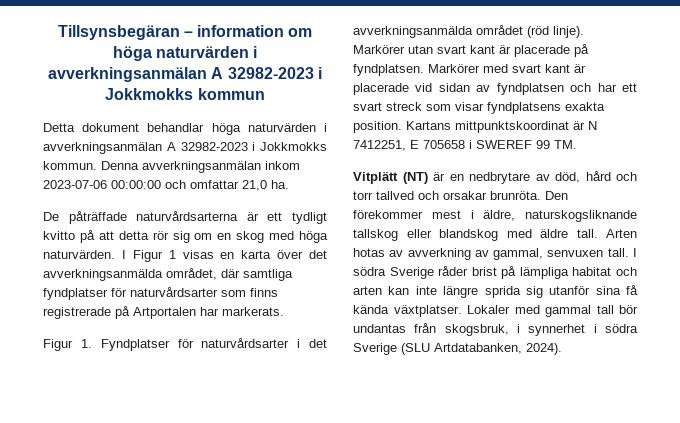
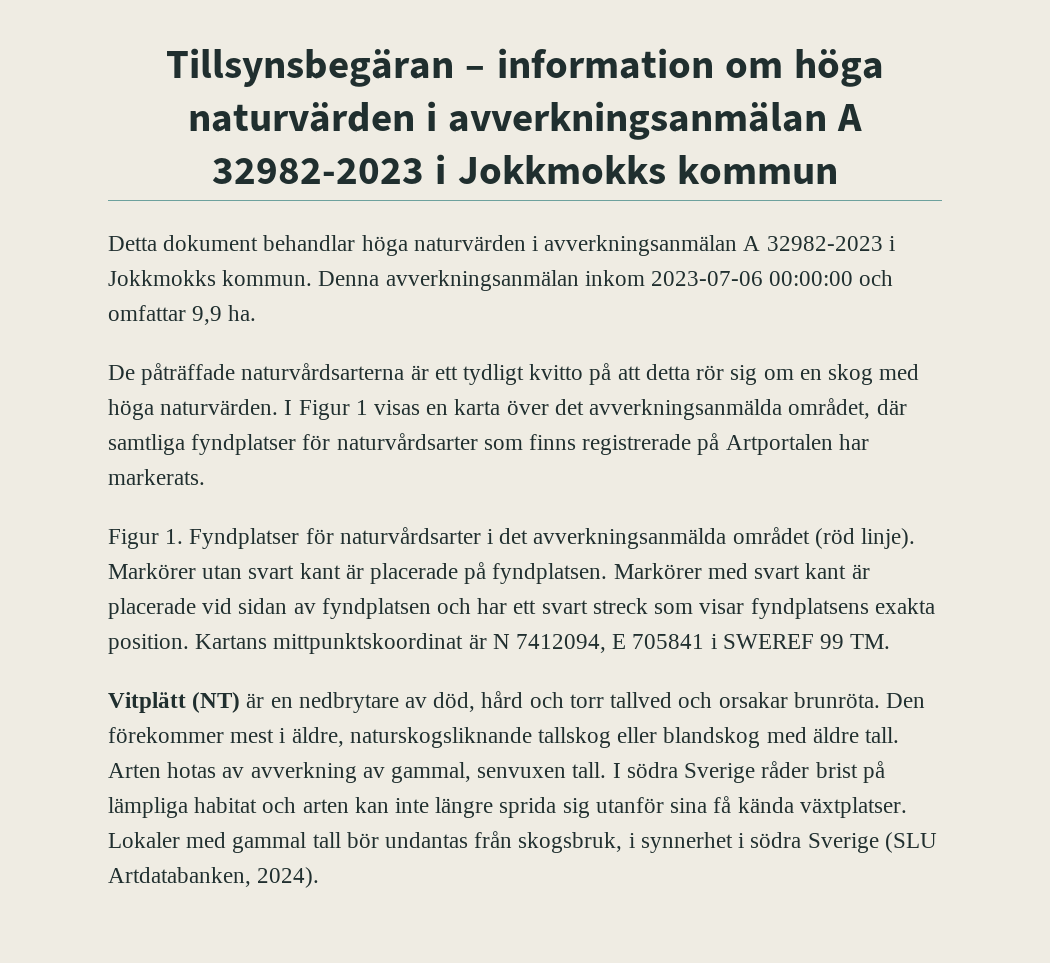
- Denna avverkningsanmälan inkom 2023-07-06 00:00:00 och omfattar 21,0 ha.
+ Denna avverkningsanmälan inkom 2023-07-06 00:00:00 och omfattar 9,9 ha.
- Kartans mittpunktskoordinat är N 7412251, E 705658 i SWEREF 99 TM.
+ Kartans mittpunktskoordinat är N 7412094, E 705841 i SWEREF 99 TM.

